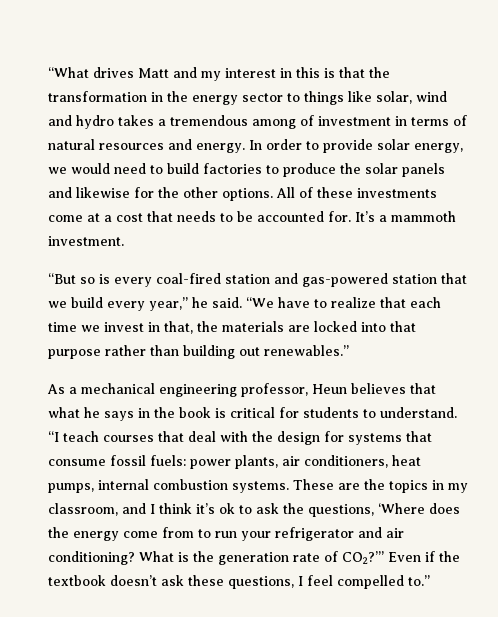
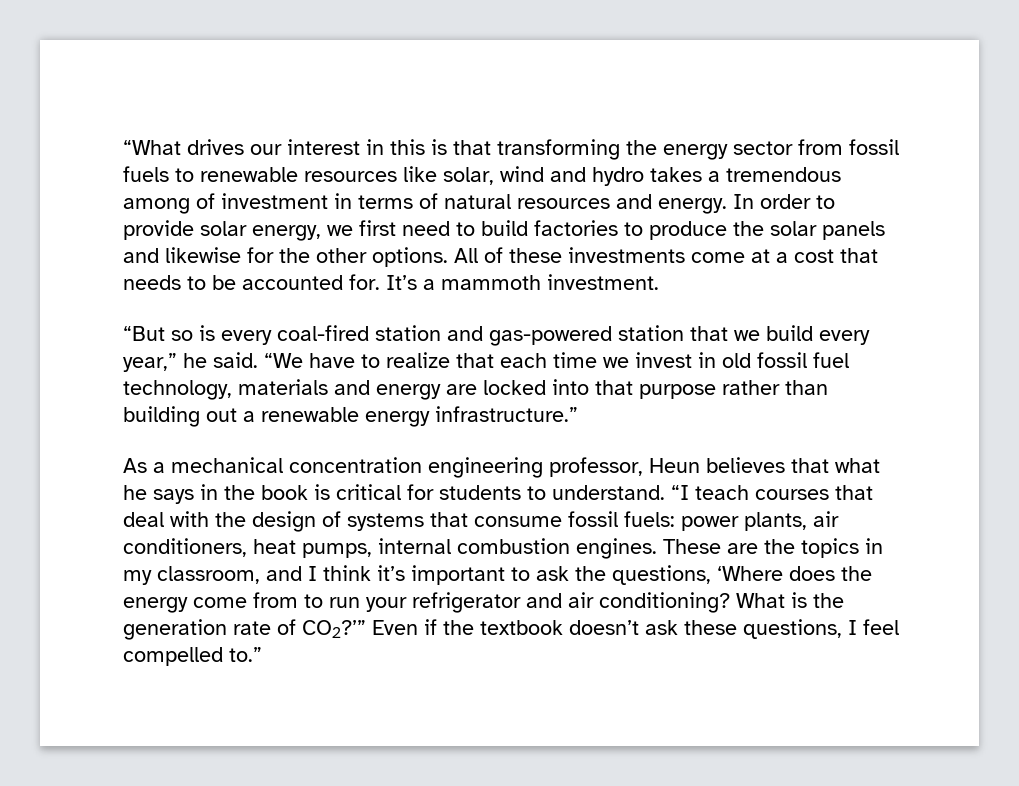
- “What drives Matt and my interest in this is that the transformation in the energy sector to things like solar, wind and hydro takes a tremendous among of investment in terms of natural resources and energy.
+ “What drives our interest in this is that transforming the energy sector from fossil fuels to renewable resources like solar, wind and hydro takes a tremendous among of investment in terms of natural resources and energy.
- In order to provide solar energy, we would need to build factories to produce the solar panels and likewise for the other options.
+ In order to provide solar energy, we first need to build factories to produce the solar panels and likewise for the other options.
- “We have to realize that each time we invest in that, the materials are locked into that purpose rather than building out renewables.”
+ “We have to realize that each time we invest in old fossil fuel technology, materials and energy are locked into that purpose rather than building out a renewable energy infrastructure.”
- As a mechanical engineering professor, Heun believes that what he says in the book is critical for students to understand.
+ As a mechanical concentration engineering professor, Heun believes that what he says in the book is critical for students to understand.
- “I teach courses that deal with the design for systems that consume fossil fuels: power plants, air conditioners, heat pumps, internal combustion systems.
+ “I teach courses that deal with the design of systems that consume fossil fuels: power plants, air conditioners, heat pumps, internal combustion engines.
- These are the topics in my classroom, and I think it’s ok to ask the questions, ‘Where does the energy come from to run your refrigerator and air conditioning?
+ These are the topics in my classroom, and I think it’s important to ask the questions, ‘Where does the energy come from to run your refrigerator and air conditioning?

